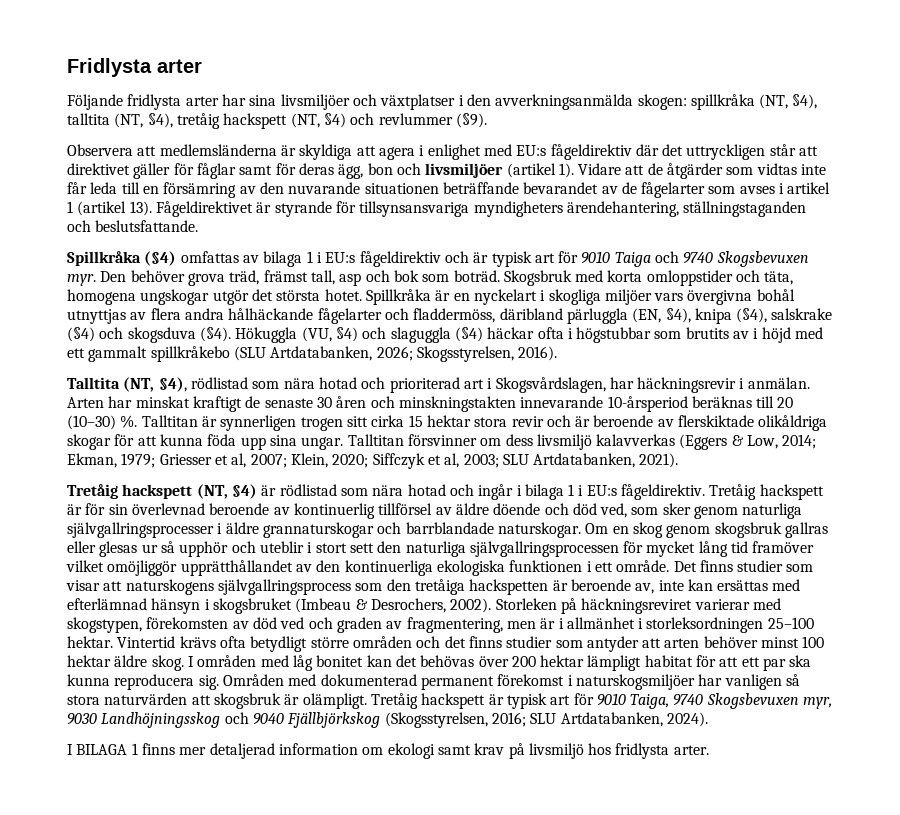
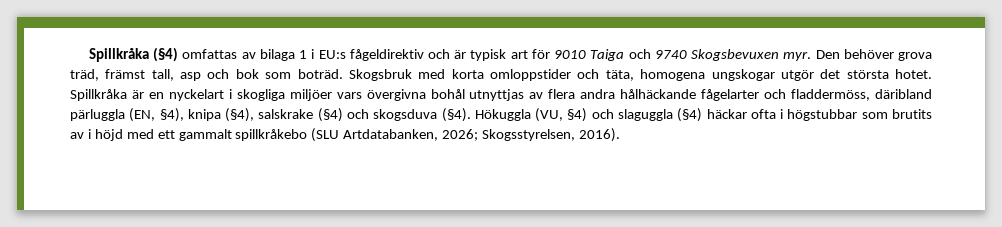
- Fridlysta arter
- Följande fridlysta arter har sina livsmiljöer och växtplatser i den avverkningsanmälda skogen: spillkråka (NT, §4), talltita (NT, §4), tretåig hackspett (NT, §4) och revlummer (§9).
- Observera att medlemsländerna är skyldiga att agera i enlighet med EU:s fågeldirektiv där det uttryckligen står att direktivet gäller för fåglar samt för deras ägg, bon och livsmiljöer (artikel 1). Vidare att de åtgärder som vidtas inte får leda till en försämring av den nuvarande situationen beträffande bevarandet av de fågelarter som avses i artikel 1 (artikel 13). Fågeldirektivet är styrande för tillsynsansvariga myndigheters ärendehantering, ställningstaganden och beslutsfattande.
- Talltita (NT, §4), rödlistad som nära hotad och prioriterad art i Skogsvårdslagen, har häckningsrevir i anmälan. Arten har minskat kraftigt de senaste 30 åren och minskningstakten innevarande 10-årsperiod beräknas till 20 (10–30) %. Talltitan är synnerligen trogen sitt cirka 15 hektar stora revir och är beroende av flerskiktade olikåldriga skogar för att kunna föda upp sina ungar. Talltitan försvinner om dess livsmiljö kalavverkas (Eggers & Low, 2014; Ekman, 1979; Griesser et al, 2007; Klein, 2020; Siffczyk et al, 2003; SLU Artdatabanken, 2021).
- Tretåig hackspett (NT, §4) är rödlistad som nära hotad och ingår i bilaga 1 i EU:s fågeldirektiv. Tretåig hackspett är för sin överlevnad beroende av kontinuerlig tillförsel av äldre döende och död ved, som sker genom naturliga självgallringsprocesser i äldre grannaturskogar och barrblandade naturskogar. Om en skog genom skogsbruk gallras eller glesas ur så upphör och uteblir i stort sett den naturliga självgallringsprocessen för mycket lång tid framöver vilket omöjliggör upprätthållandet av den kontinuerliga ekologiska funktionen i ett område. Det finns studier som visar att naturskogens självgallringsprocess som den tretåiga hackspetten är beroende av, inte kan ersättas med efterlämnad hänsyn i skogsbruket (Imbeau & Desrochers, 2002). Storleken på häckningsreviret varierar med skogstypen, förekomsten av död ved och graden av fragmentering, men är i allmänhet i storleksordningen 25–100 hektar. Vintertid krävs ofta betydligt större områden och det finns studier som antyder att arten behöver minst 100 hektar äldre skog. I områden med låg bonitet kan det behövas över 200 hektar lämpligt habitat för att ett par ska kunna reproducera sig. Områden med dokumenterad permanent förekomst i naturskogsmiljöer har vanligen så stora naturvärden att skogsbruk är olämpligt. Tretåig hackspett är typisk art för 9010 Taiga, 9740 Skogsbevuxen myr, 9030 Landhöjningsskog och 9040 Fjällbjörkskog (Skogsstyrelsen, 2016; SLU Artdatabanken, 2024).
- I BILAGA 1 finns mer detaljerad information om ekologi samt krav på livsmiljö hos fridlysta arter.

